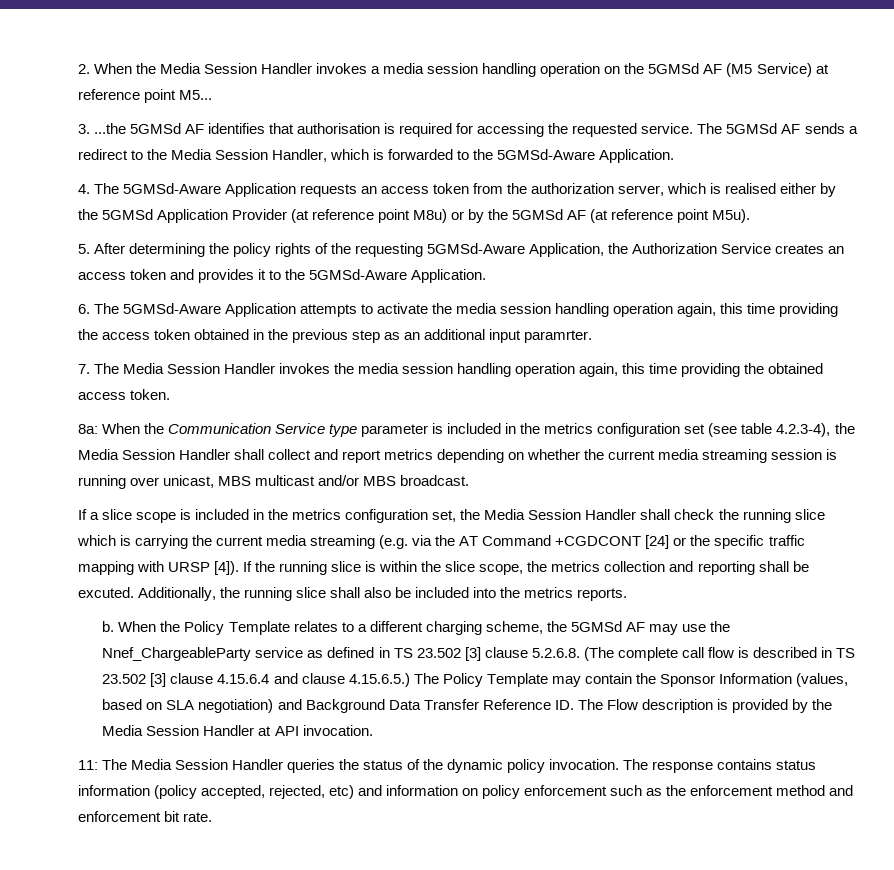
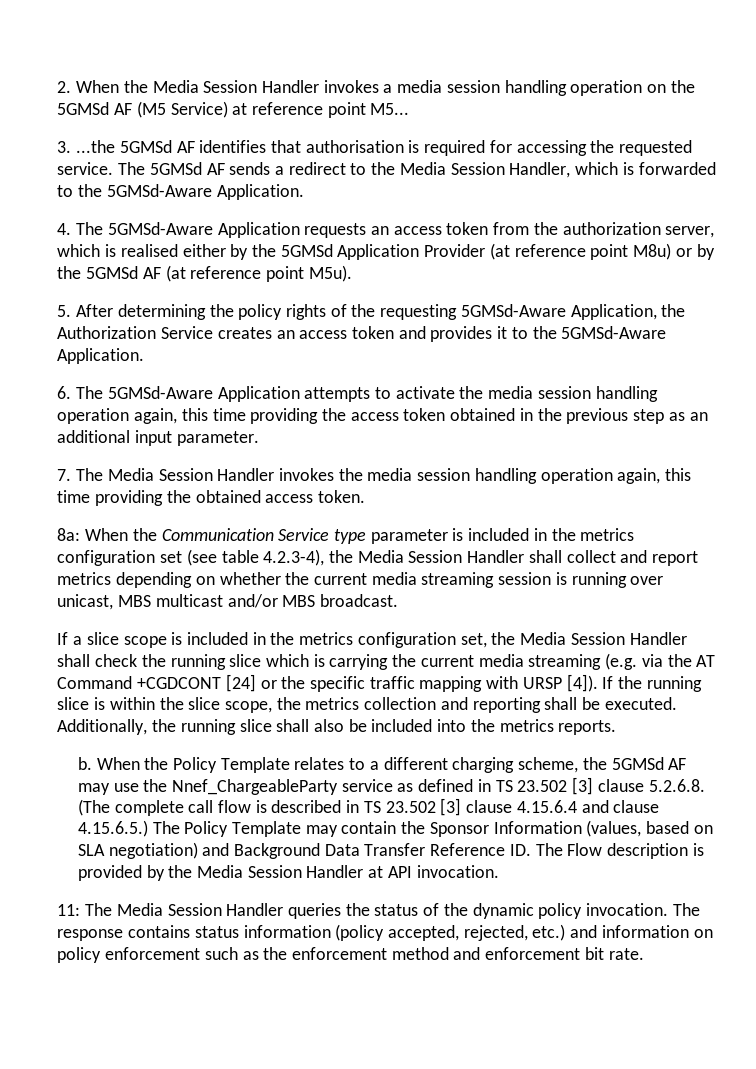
- 6. The 5GMSd-Aware Application attempts to activate the media session handling operation again, this time providing the access token obtained in the previous step as an additional input paramrter.
+ 6. The 5GMSd-Aware Application attempts to activate the media session handling operation again, this time providing the access token obtained in the previous step as an additional input parameter.
- If the running slice is within the slice scope, the metrics collection and reporting shall be excuted.
+ If the running slice is within the slice scope, the metrics collection and reporting shall be executed.
- The response contains status information (policy accepted, rejected, etc) and information on policy enforcement such as the enforcement method and enforcement bit rate.
+ The response contains status information (policy accepted, rejected, etc.) and information on policy enforcement such as the enforcement method and enforcement bit rate.

